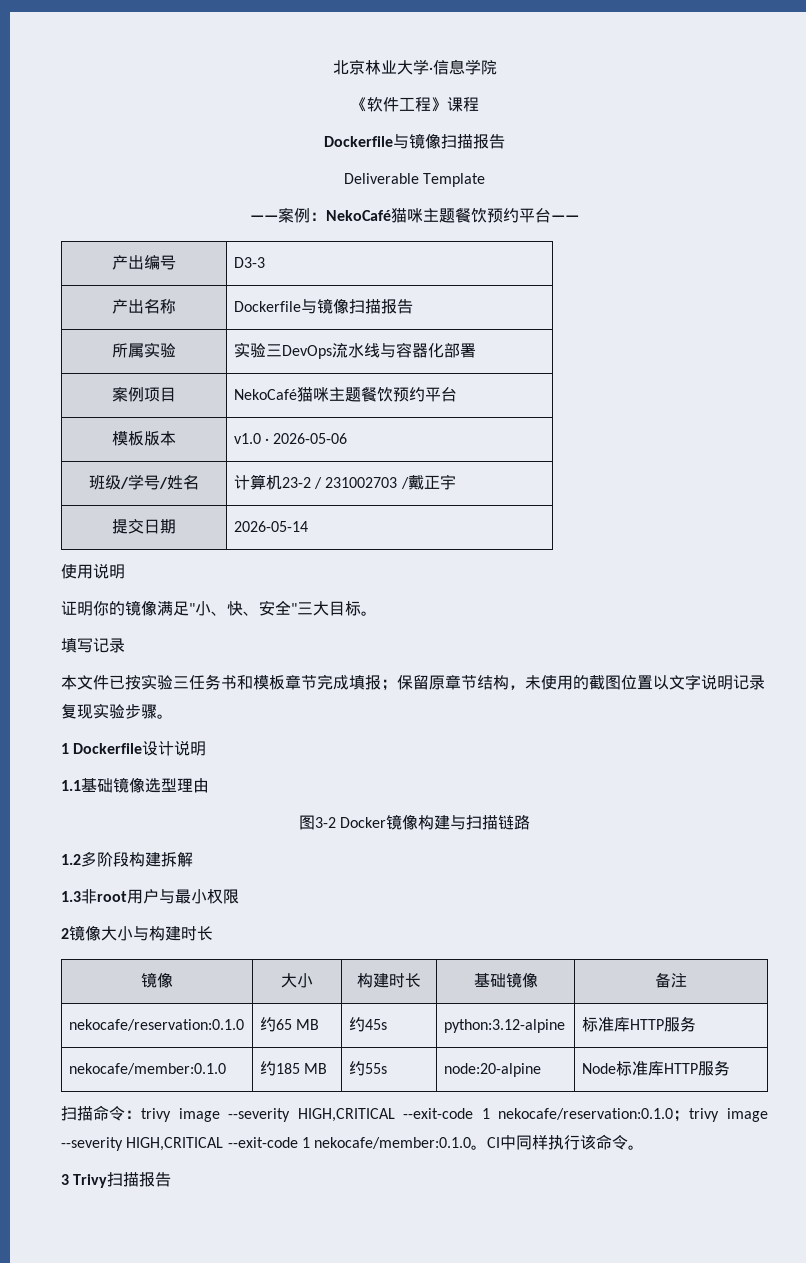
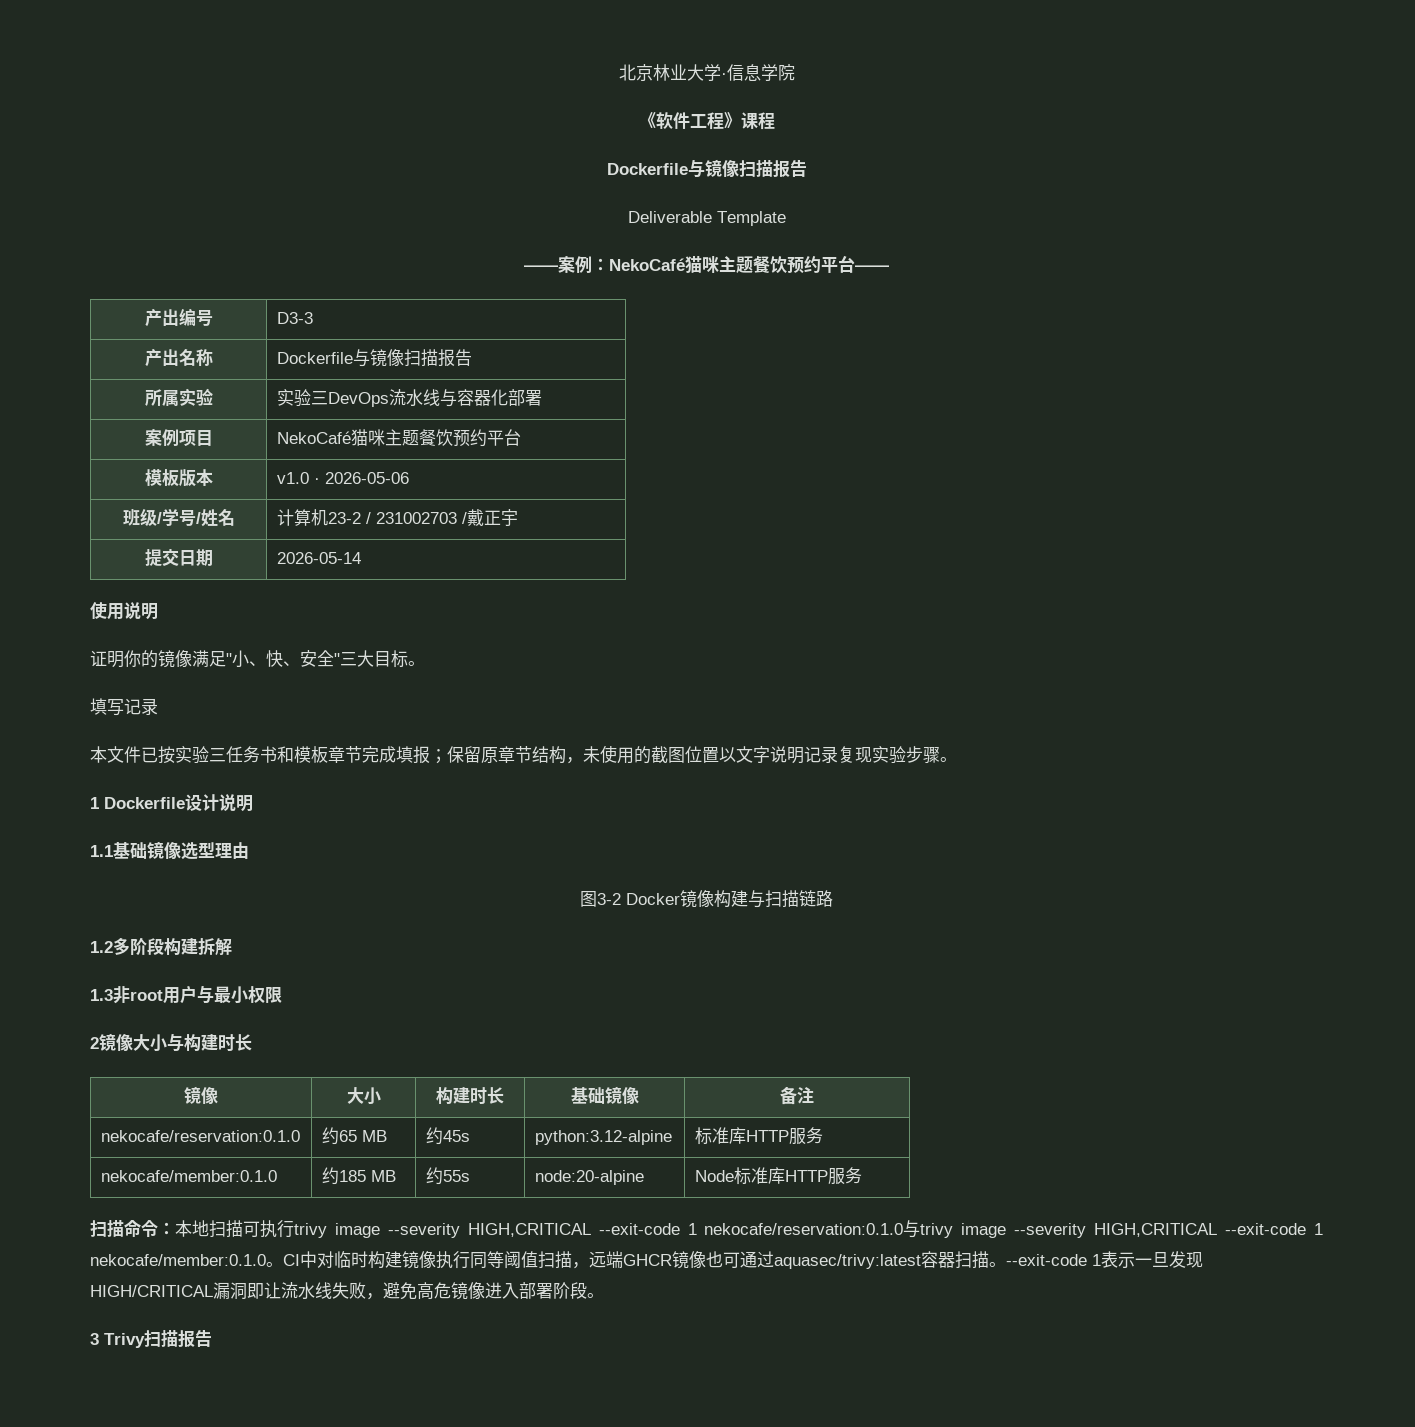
- 扫描命令：trivy image --severity HIGH,CRITICAL --exit-code 1 nekocafe/reservation:0.1.0；trivy image --severity HIGH,CRITICAL --exit-code 1 nekocafe/member:0.1.0。
+ 扫描命令：本地扫描可执行trivy image --severity HIGH,CRITICAL --exit-code 1 nekocafe/reservation:0.1.0与trivy image --severity HIGH,CRITICAL --exit-code 1 nekocafe/member:0.1.0。
- CI中同样执行该命令。
+ CI中对临时构建镜像执行同等阈值扫描，远端GHCR镜像也可通过aquasec/trivy:latest容器扫描。--exit-code 1表示一旦发现HIGH/CRITICAL漏洞即让流水线失败，避免高危镜像进入部署阶段。

